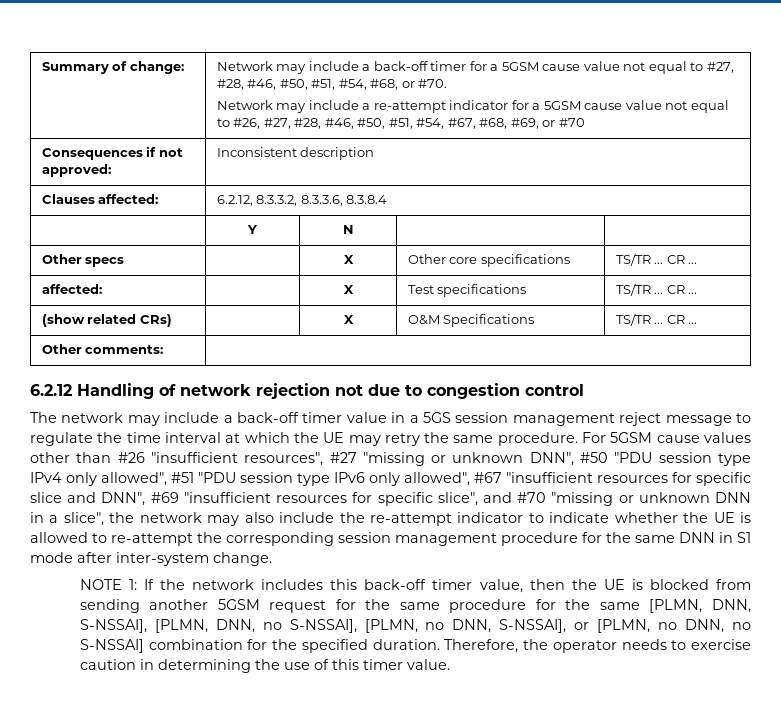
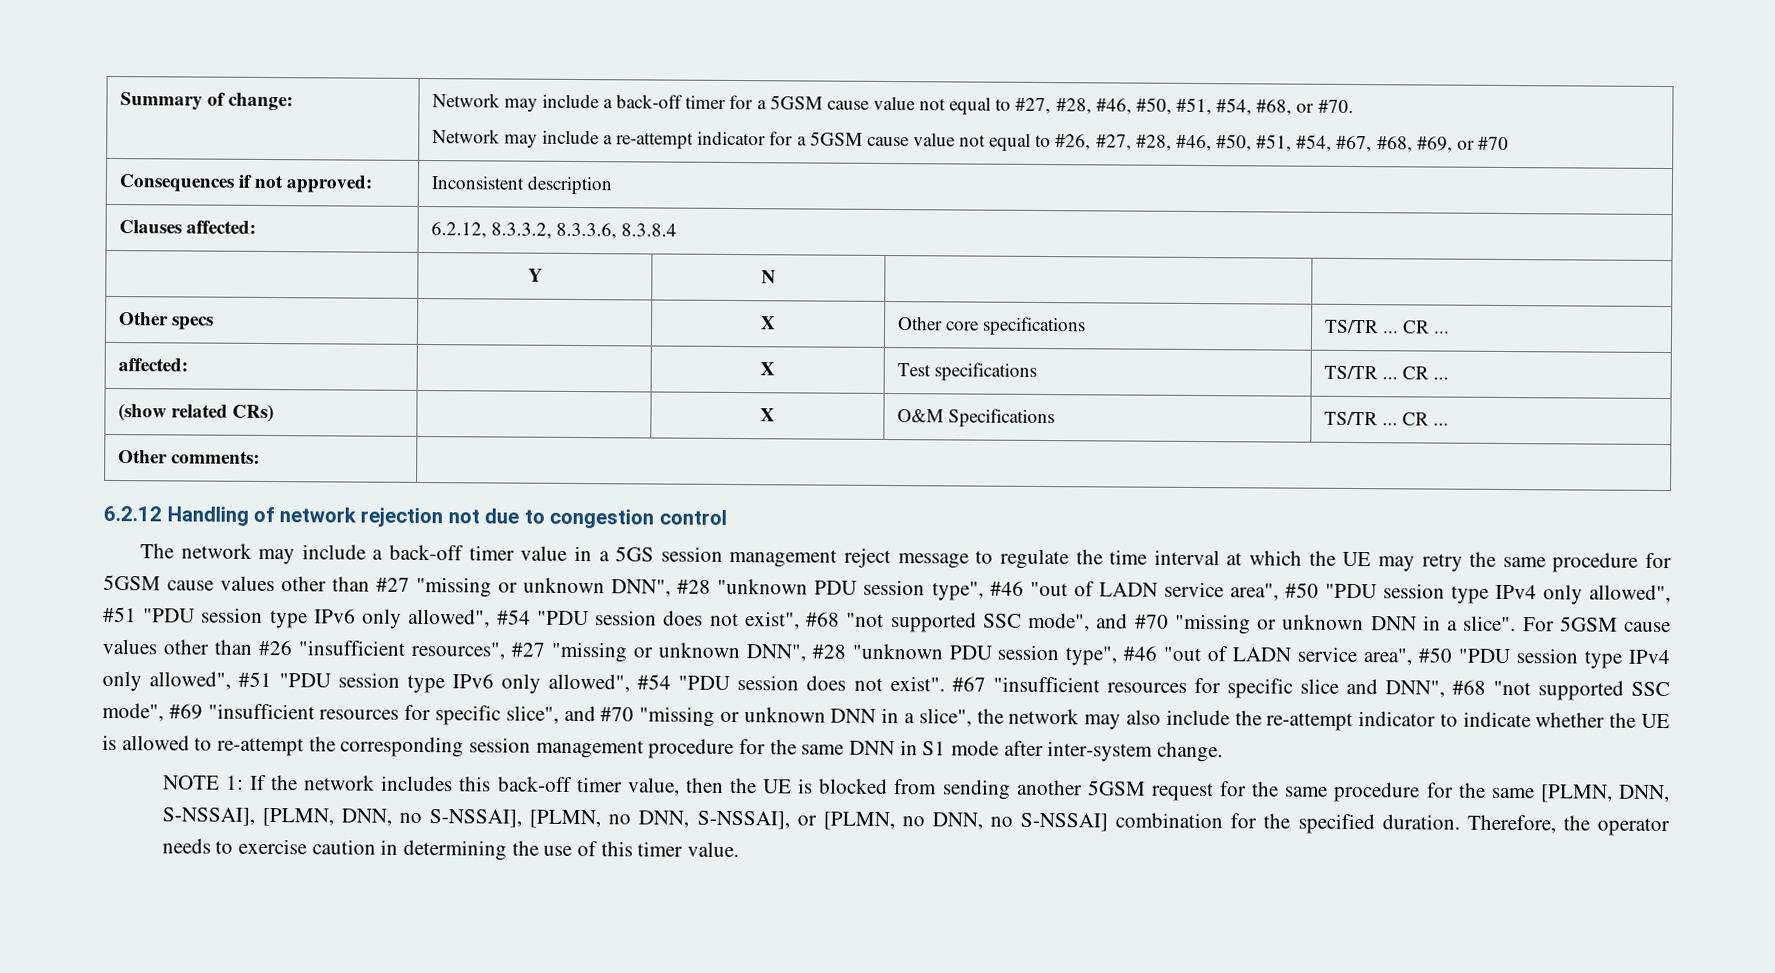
- The network may include a back-off timer value in a 5GS session management reject message to regulate the time interval at which the UE may retry the same procedure.
+ The network may include a back-off timer value in a 5GS session management reject message to regulate the time interval at which the UE may retry the same procedure for 5GSM cause values other than #27 "missing or unknown DNN", #28 "unknown PDU session type", #46 "out of LADN service area", #50 "PDU session type IPv4 only allowed", #51 "PDU session type IPv6 only allowed", #54 "PDU session does not exist", #68 "not supported SSC mode", and #70 "missing or unknown DNN in a slice".
- For 5GSM cause values other than #26 "insufficient resources", #27 "missing or unknown DNN", #50 "PDU session type IPv4 only allowed", #51 "PDU session type IPv6 only allowed", #67 "insufficient resources for specific slice and DNN", #69 "insufficient resources for specific slice", and #70 "missing or unknown DNN in a slice", the network may also include the re-attempt indicator to indicate whether the UE is allowed to re-attempt the corresponding session management procedure for the same DNN in S1 mode after inter-system change.
+ For 5GSM cause values other than #26 "insufficient resources", #27 "missing or unknown DNN", #28 "unknown PDU session type", #46 "out of LADN service area", #50 "PDU session type IPv4 only allowed", #51 "PDU session type IPv6 only allowed", #54 "PDU session does not exist". #67 "insufficient resources for specific slice and DNN", #68 "not supported SSC mode", #69 "insufficient resources for specific slice", and #70 "missing or unknown DNN in a slice", the network may also include the re-attempt indicator to indicate whether the UE is allowed to re-attempt the corresponding session management procedure for the same DNN in S1 mode after inter-system change.

